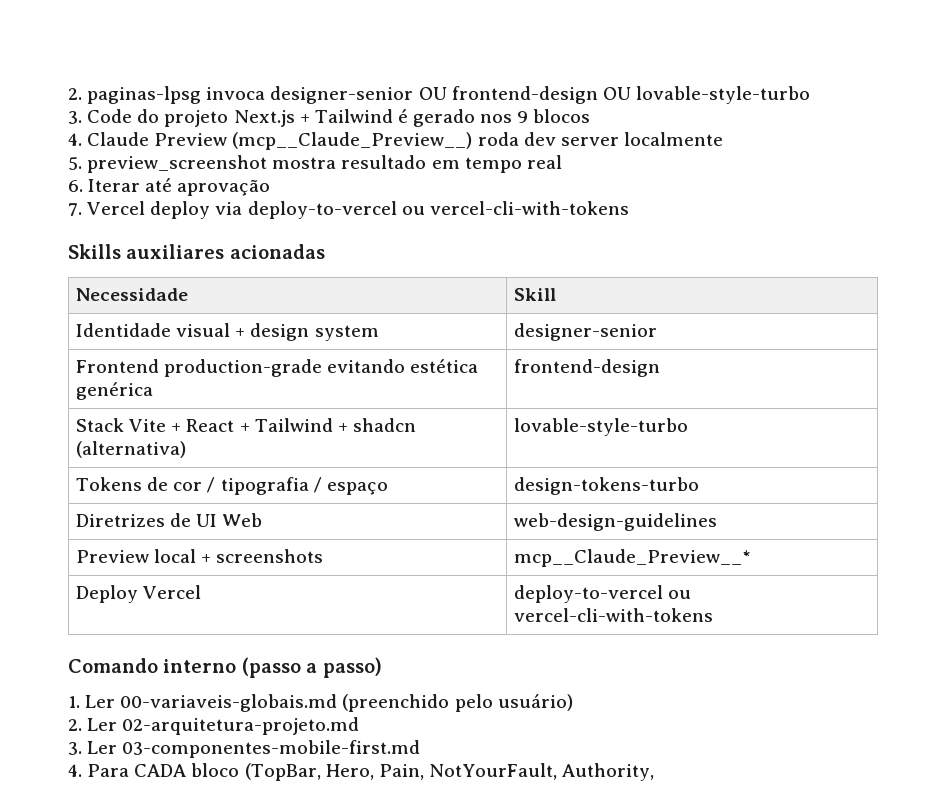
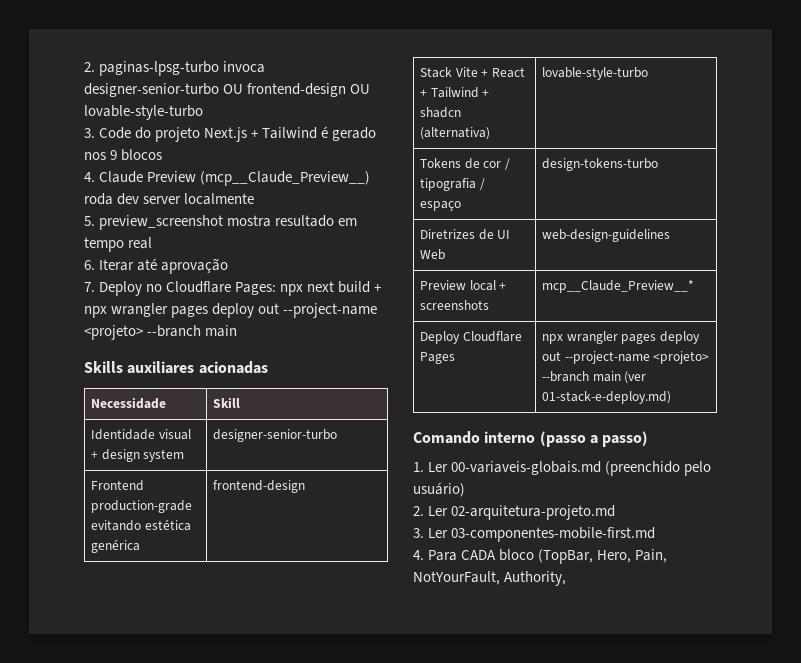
- 2. paginas-lpsg invoca designer-senior OU frontend-design OU lovable-style-turbo
+ 2. paginas-lpsg-turbo invoca designer-senior-turbo OU frontend-design OU lovable-style-turbo
- 7. Vercel deploy via deploy-to-vercel ou vercel-cli-with-tokens
+ 7. Deploy no Cloudflare Pages: npx next build + npx wrangler pages deploy out --project-name <projeto> --branch main
- Identidade visual + design system | designer-senior
+ Identidade visual + design system | designer-senior-turbo
- Deploy Vercel | deploy-to-vercel ou vercel-cli-with-tokens
+ Deploy Cloudflare Pages | npx wrangler pages deploy out --project-name <projeto> --branch main (ver 01-stack-e-deploy.md)

